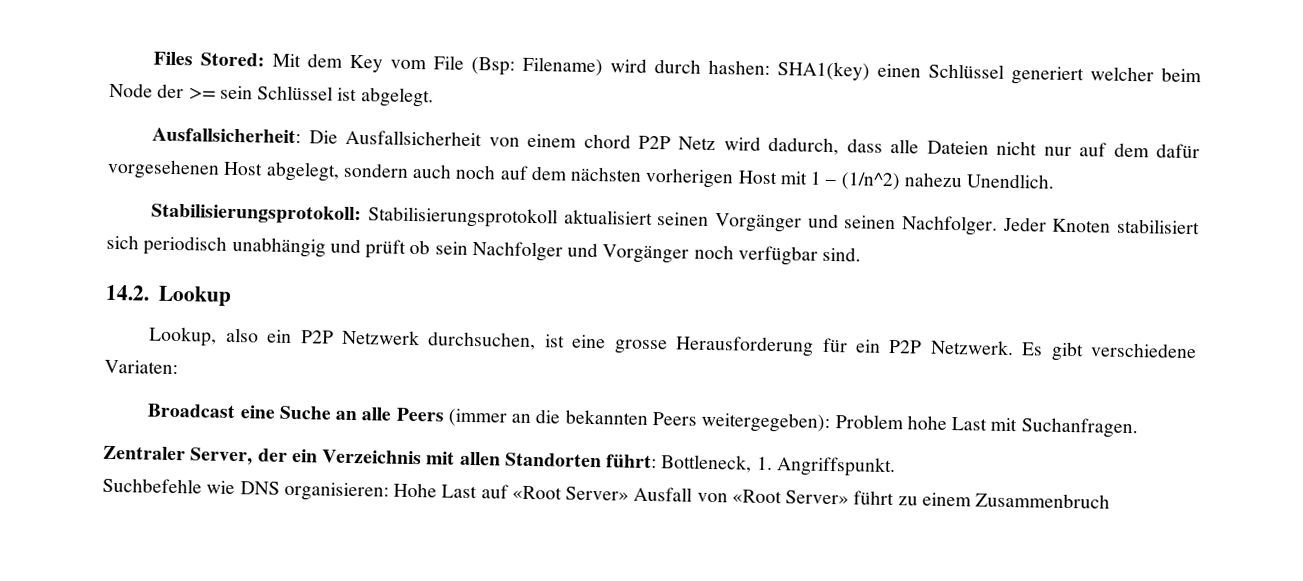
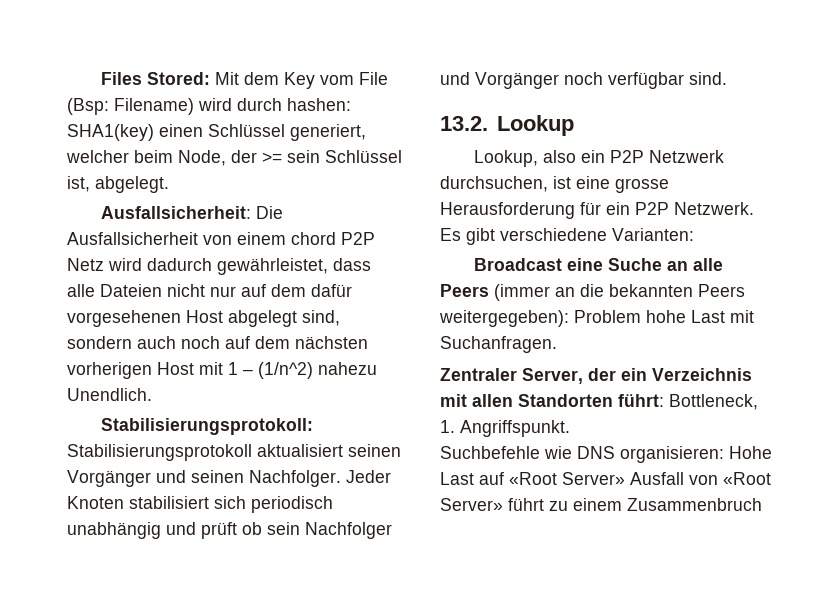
- Files Stored: Mit dem Key vom File (Bsp: Filename) wird durch hashen: SHA1(key) einen Schlüssel generiert welcher beim Node der >= sein Schlüssel ist abgelegt.
+ Files Stored: Mit dem Key vom File (Bsp: Filename) wird durch hashen: SHA1(key) einen Schlüssel generiert, welcher beim Node, der >= sein Schlüssel ist, abgelegt.
- Ausfallsicherheit: Die Ausfallsicherheit von einem chord P2P Netz wird dadurch, dass alle Dateien nicht nur auf dem dafür vorgesehenen Host abgelegt, sondern auch noch auf dem nächsten vorherigen Host mit 1 – (1/n^2) nahezu Unendlich.
+ Ausfallsicherheit: Die Ausfallsicherheit von einem chord P2P Netz wird dadurch gewährleistet, dass alle Dateien nicht nur auf dem dafür vorgesehenen Host abgelegt sind, sondern auch noch auf dem nächsten vorherigen Host mit 1 – (1/n^2) nahezu Unendlich.
- 14.2. Lookup
+ 13.2. Lookup
- Es gibt verschiedene Variaten:
+ Es gibt verschiedene Varianten:

